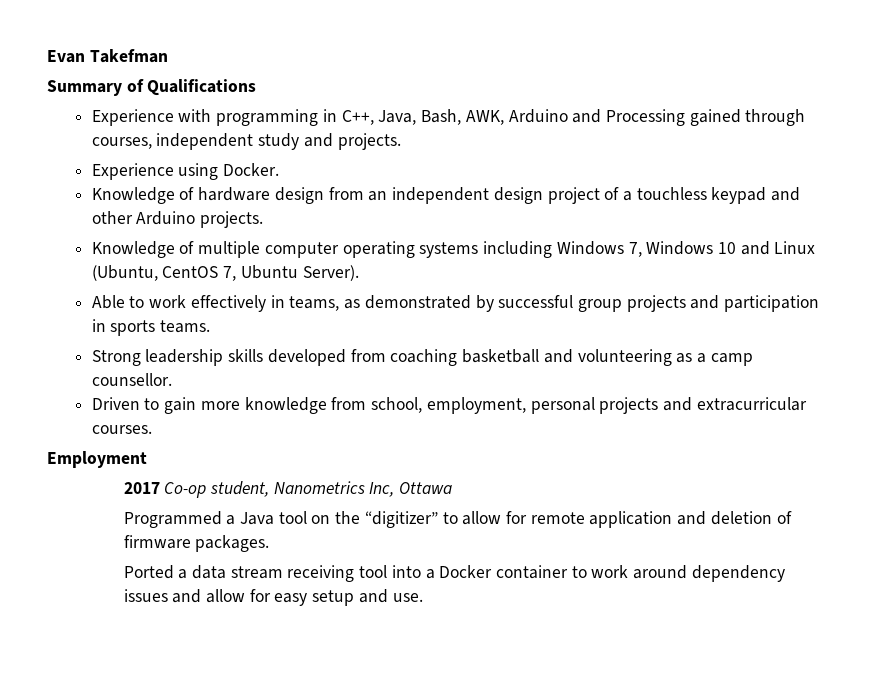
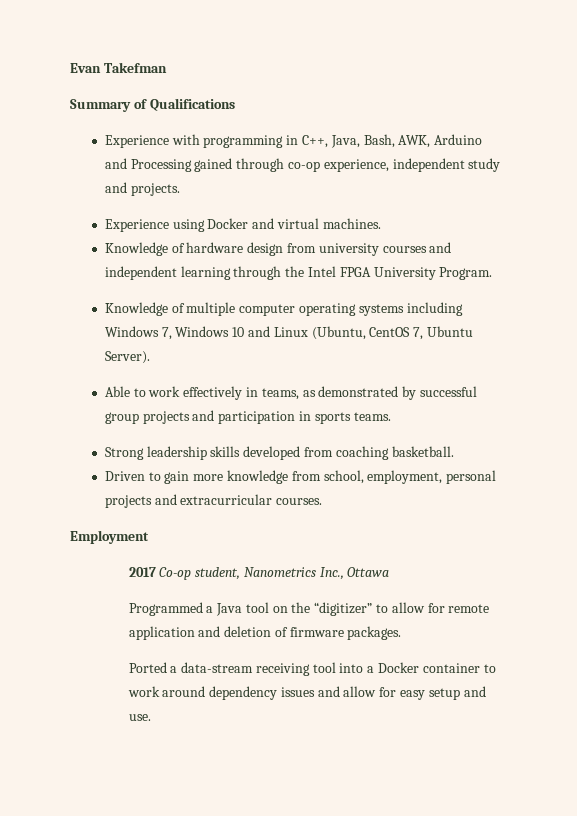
- Experience with programming in C++, Java, Bash, AWK, Arduino and Processing gained through courses, independent study and projects.
+ Experience with programming in C++, Java, Bash, AWK, Arduino and Processing gained through co-op experience, independent study and projects.
- Experience using Docker.
+ Experience using Docker and virtual machines.
- Knowledge of hardware design from an independent design project of a touchless keypad and other Arduino projects.
+ Knowledge of hardware design from university courses and independent learning through the Intel FPGA University Program.
- Strong leadership skills developed from coaching basketball and volunteering as a camp counsellor.
+ Strong leadership skills developed from coaching basketball.
- 2017 Co-op student, Nanometrics Inc, Ottawa
+ 2017 Co-op student, Nanometrics Inc., Ottawa
- Ported a data stream receiving tool into a Docker container to work around dependency issues and allow for easy setup and use.
+ Ported a data-stream receiving tool into a Docker container to work around dependency issues and allow for easy setup and use.

